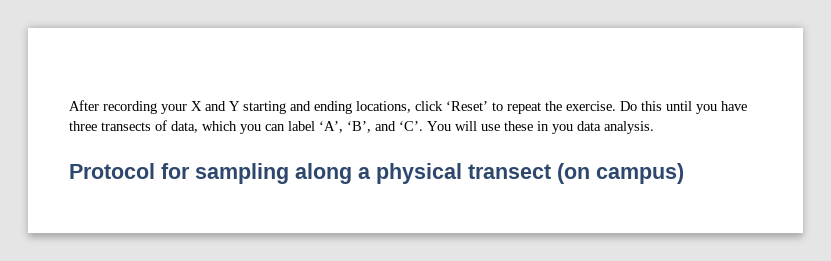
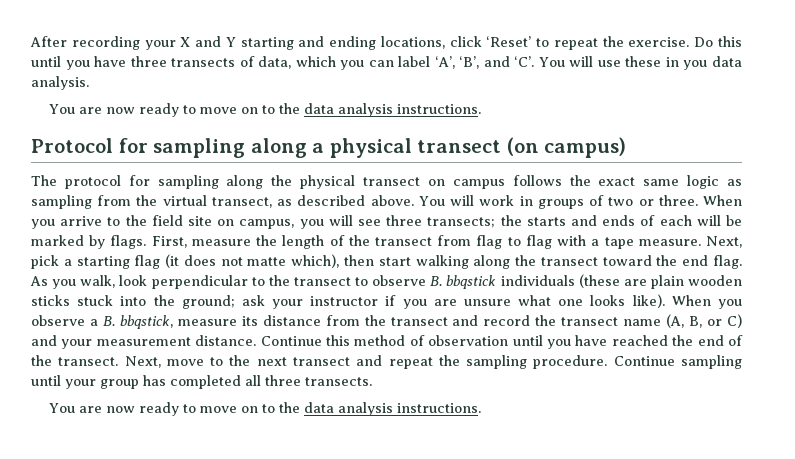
  Do this until you have three transects of data, which you can label ‘A’, ‘B’, and ‘C’. You will use these in you data analysis.
+ You are now ready to move on to the data analysis instructions.
+ The protocol for sampling along the physical transect on campus follows the exact same logic as sampling from the virtual transect, as described above. You will work in groups of two or three. When you arrive to the field site on campus, you will see three transects; the starts and ends of each will be marked by flags. First, measure the length of the transect from flag to flag with a tape measure. Next, pick a starting flag (it does not matte which), then start walking along the transect toward the end flag. As you walk, look perpendicular to the transect to observe B. bbqstick individuals (these are plain wooden sticks stuck into the ground; ask your instructor if you are unsure what one looks like). When you observe a B. bbqstick, measure its distance from the transect and record the transect name (A, B, or C) and your measurement distance. Continue this method of observation until you have reached the end of the transect. Next, move to the next transect and repeat the sampling procedure. Continue sampling until your group has completed all three transects.
+ You are now ready to move on to the data analysis instructions.

